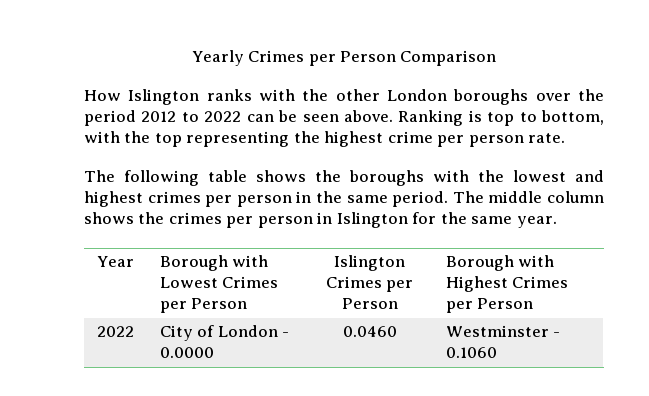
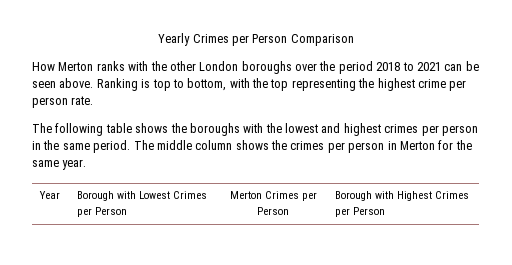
- How Islington ranks with the other London boroughs over the period 2012 to 2022 can be seen above.
+ How Merton ranks with the other London boroughs over the period 2018 to 2021 can be seen above.
- The middle column shows the crimes per person in Islington for the same year.
+ The middle column shows the crimes per person in Merton for the same year.
- Year | Borough with Lowest Crimes per Person | Islington Crimes per Person | Borough with Highest Crimes per Person
+ Year | Borough with Lowest Crimes per Person | Merton Crimes per Person | Borough with Highest Crimes per Person
- 2022 | City of London - 0.0000 | 0.0460 | Westminster - 0.1060

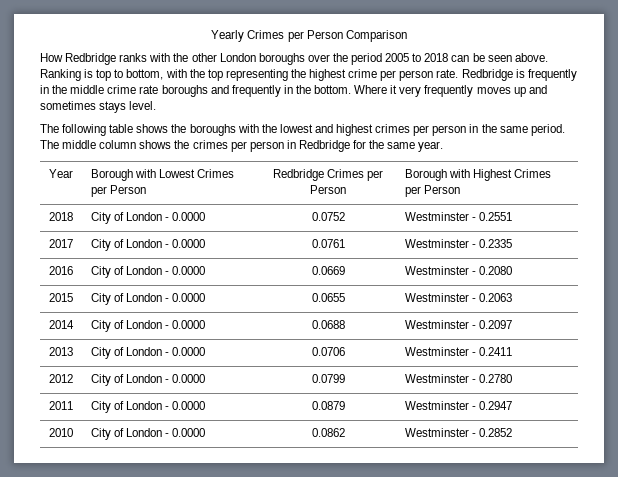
- How Merton ranks with the other London boroughs over the period 2018 to 2021 can be seen above.
+ How Redbridge ranks with the other London boroughs over the period 2005 to 2018 can be seen above.
+ Redbridge is frequently in the middle crime rate boroughs and frequently in the bottom. Where it very frequently moves up and sometimes stays level.
- The middle column shows the crimes per person in Merton for the same year.
+ The middle column shows the crimes per person in Redbridge for the same year.
- Year | Borough with Lowest Crimes per Person | Merton Crimes per Person | Borough with Highest Crimes per Person
+ Year | Borough with Lowest Crimes per Person | Redbridge Crimes per Person | Borough with Highest Crimes per Person
+ 2018 | City of London - 0.0000 | 0.0752 | Westminster - 0.2551
+ 2017 | City of London - 0.0000 | 0.0761 | Westminster - 0.2335
+ 2016 | City of London - 0.0000 | 0.0669 | Westminster - 0.2080
+ 2015 | City of London - 0.0000 | 0.0655 | Westminster - 0.2063
+ 2014 | City of London - 0.0000 | 0.0688 | Westminster - 0.2097
+ 2013 | City of London - 0.0000 | 0.0706 | Westminster - 0.2411
+ 2012 | City of London - 0.0000 | 0.0799 | Westminster - 0.2780
+ 2011 | City of London - 0.0000 | 0.0879 | Westminster - 0.2947
+ 2010 | City of London - 0.0000 | 0.0862 | Westminster - 0.2852

